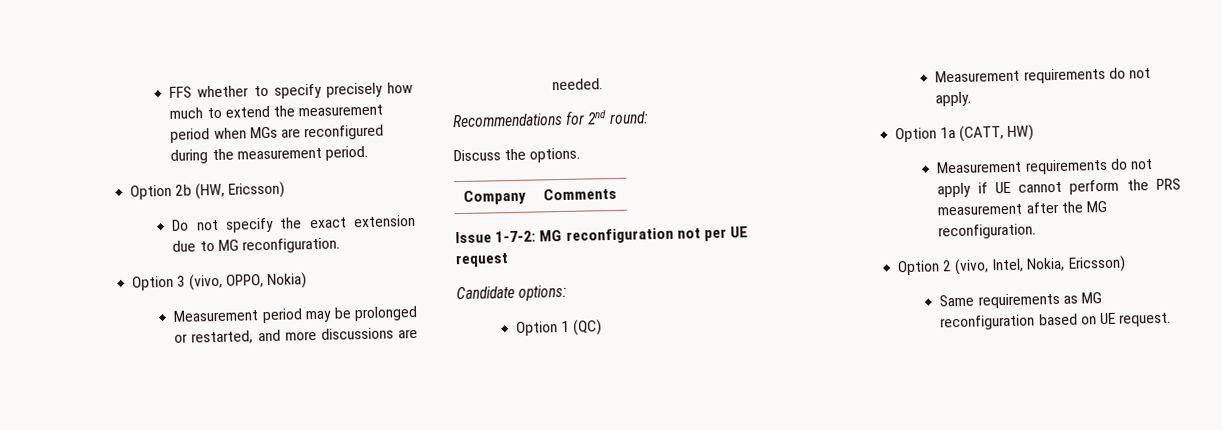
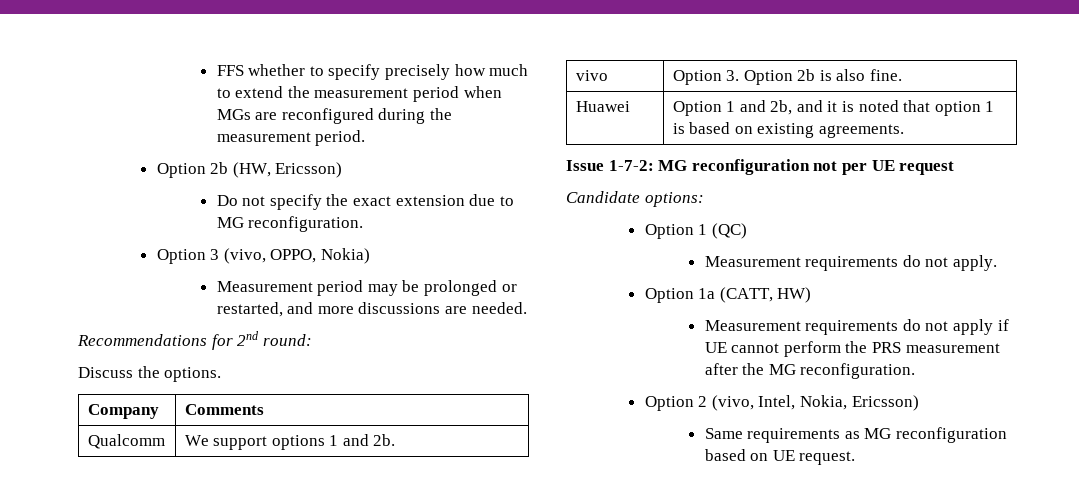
+ Qualcomm | We support options 1 and 2b.
+ vivo | Option 3. Option 2b is also fine.
+ Huawei | Option 1 and 2b, and it is noted that option 1 is based on existing agreements.

